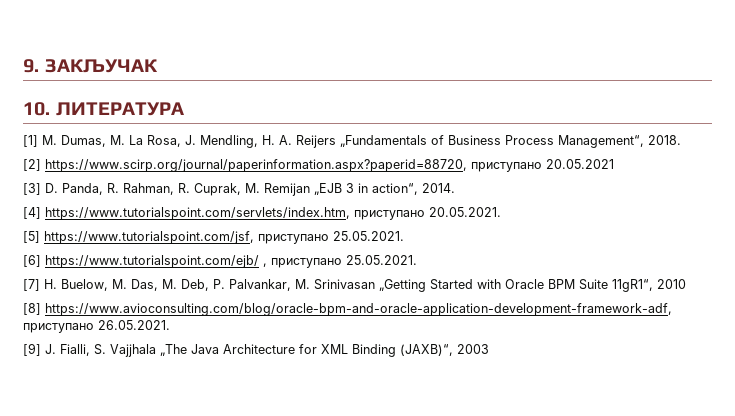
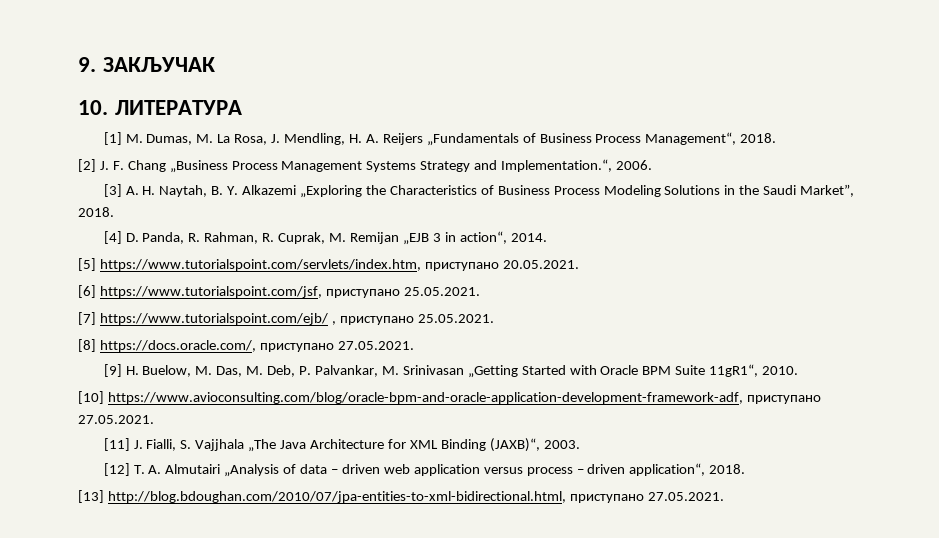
- [2] https://www.scirp.org/journal/paperinformation.aspx?paperid=88720, приступано 20.05.2021
- [3] D. Panda, R. Rahman, R. Cuprak, M. Remijan „EJB 3 in action“, 2014.
+ [2] J. F. Chang „Business Process Management Systems Strategy and Implementation.“, 2006.
+ [3] A. H. Naytah, B. Y. Alkazemi „Exploring the Characteristics of Business Process Modeling Solutions in the Saudi Market”, 2018.
+ [4] D. Panda, R. Rahman, R. Cuprak, M. Remijan „EJB 3 in action“, 2014.
- [4] https://www.tutorialspoint.com/servlets/index.htm, приступано 20.05.2021.
+ [5] https://www.tutorialspoint.com/servlets/index.htm, приступано 20.05.2021.
- [5] https://www.tutorialspoint.com/jsf, приступано 25.05.2021.
+ [6] https://www.tutorialspoint.com/jsf, приступано 25.05.2021.
- [6] https://www.tutorialspoint.com/ejb/ , приступано 25.05.2021.
+ [7] https://www.tutorialspoint.com/ejb/ , приступано 25.05.2021.
- [7] H. Buelow, M. Das, M. Deb, P. Palvankar, M. Srinivasan „Getting Started with Oracle BPM Suite 11gR1“, 2010
- [8] https://www.avioconsulting.com/blog/oracle-bpm-and-oracle-application-development-framework-adf, приступано 26.05.2021.
- [9] J. Fialli, S. Vajjhala „The Java Architecture for XML Binding (JAXB)“, 2003
+ [8] https://docs.oracle.com/, приступано 27.05.2021.
+ [9] H. Buelow, M. Das, M. Deb, P. Palvankar, M. Srinivasan „Getting Started with Oracle BPM Suite 11gR1“, 2010.
+ [10] https://www.avioconsulting.com/blog/oracle-bpm-and-oracle-application-development-framework-adf, приступано 27.05.2021.
+ [11] J. Fialli, S. Vajjhala „The Java Architecture for XML Binding (JAXB)“, 2003.
+ [12] T. A. Almutairi „Analysis of data – driven web application versus process – driven application“, 2018.
+ [13] http://blog.bdoughan.com/2010/07/jpa-entities-to-xml-bidirectional.html, приступано 27.05.2021.

